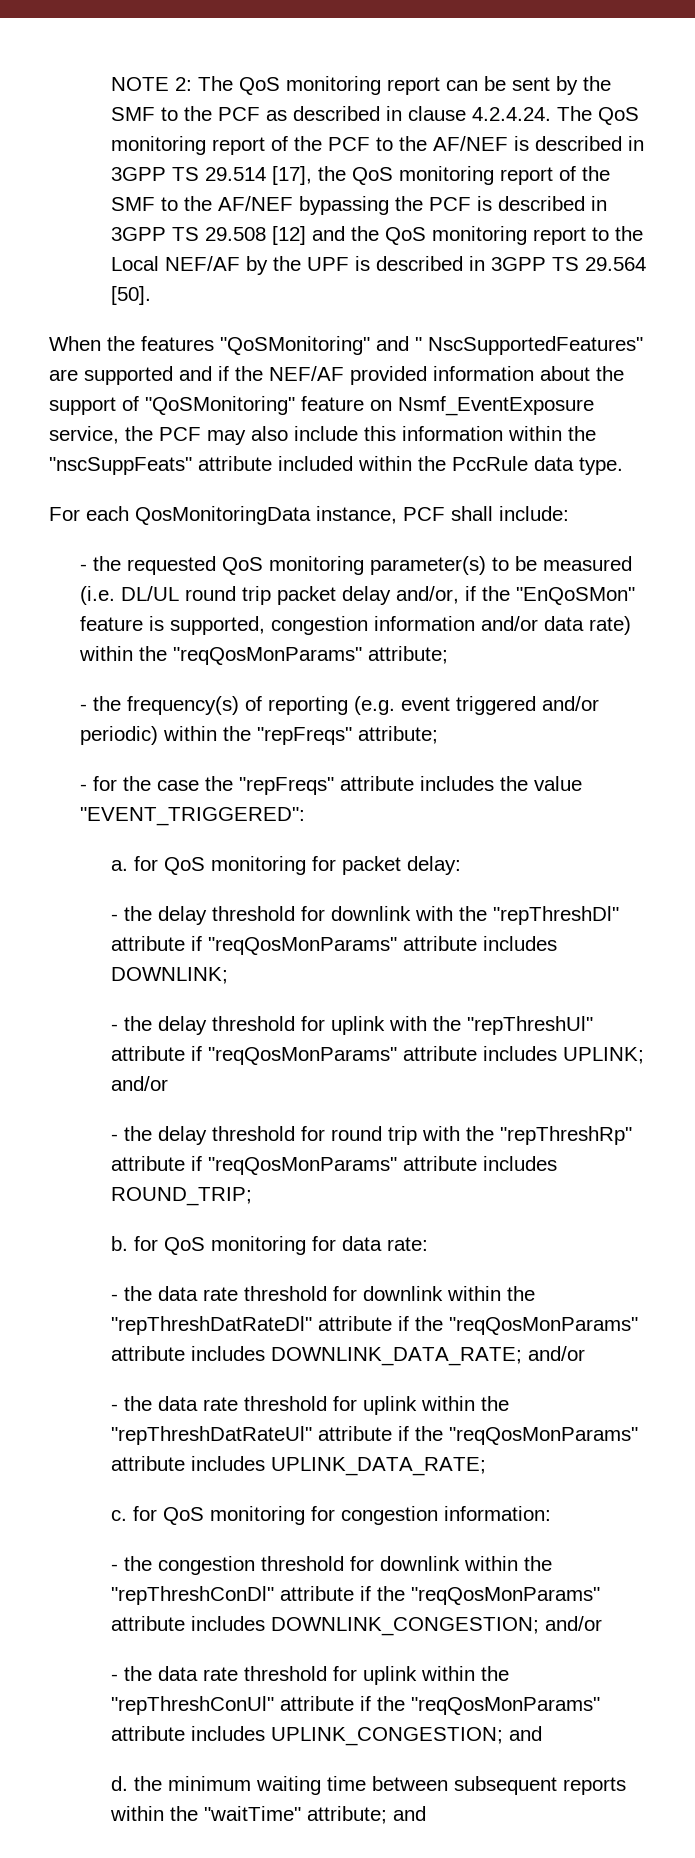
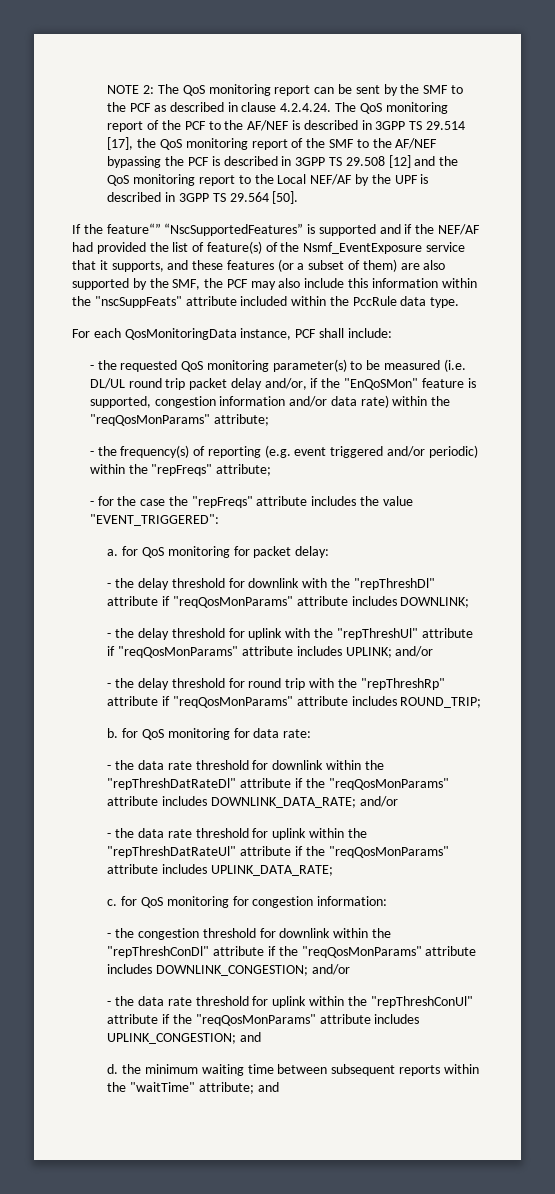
- When the features "QoSMonitoring" and " NscSupportedFeatures" are supported and if the NEF/AF provided information about the support of "QoSMonitoring" feature on Nsmf_EventExposure service, the PCF may also include this information within the "nscSuppFeats" attribute included within the PccRule data type.
+ If the feature“” “NscSupportedFeatures” is supported and if the NEF/AF had provided the list of feature(s) of the Nsmf_EventExposure service that it supports, and these features (or a subset of them) are also supported by the SMF, the PCF may also include this information within the "nscSuppFeats" attribute included within the PccRule data type.

